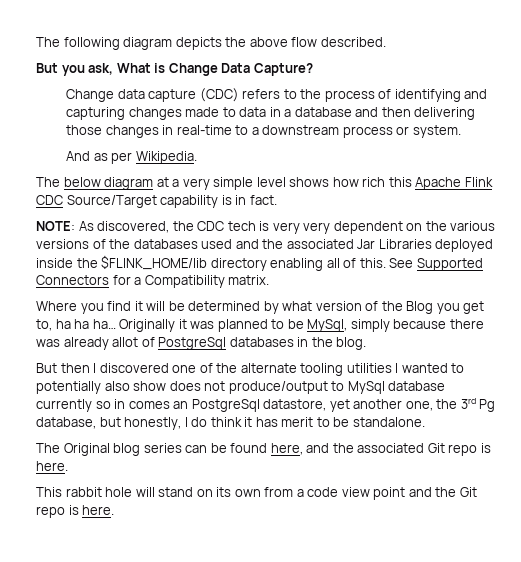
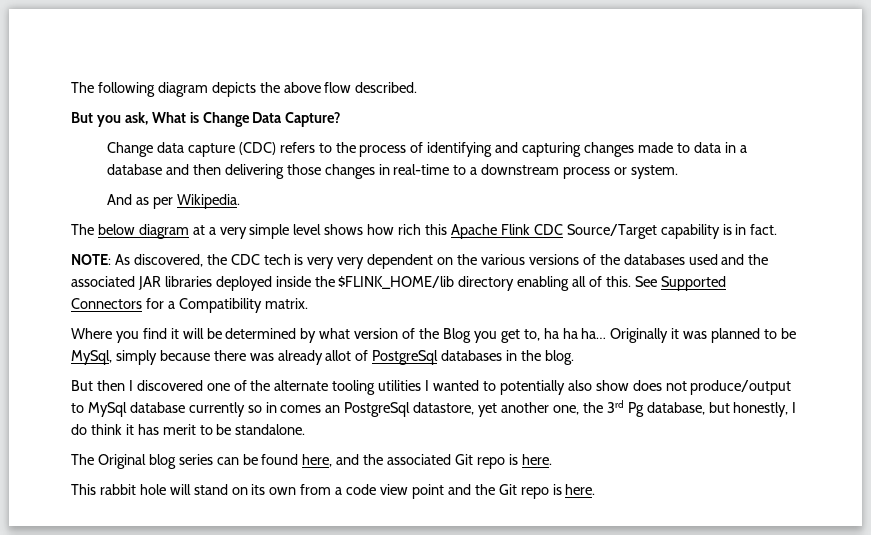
- NOTE: As discovered, the CDC tech is very very dependent on the various versions of the databases used and the associated Jar Libraries deployed inside the $FLINK_HOME/lib directory enabling all of this.
+ NOTE: As discovered, the CDC tech is very very dependent on the various versions of the databases used and the associated JAR libraries deployed inside the $FLINK_HOME/lib directory enabling all of this.

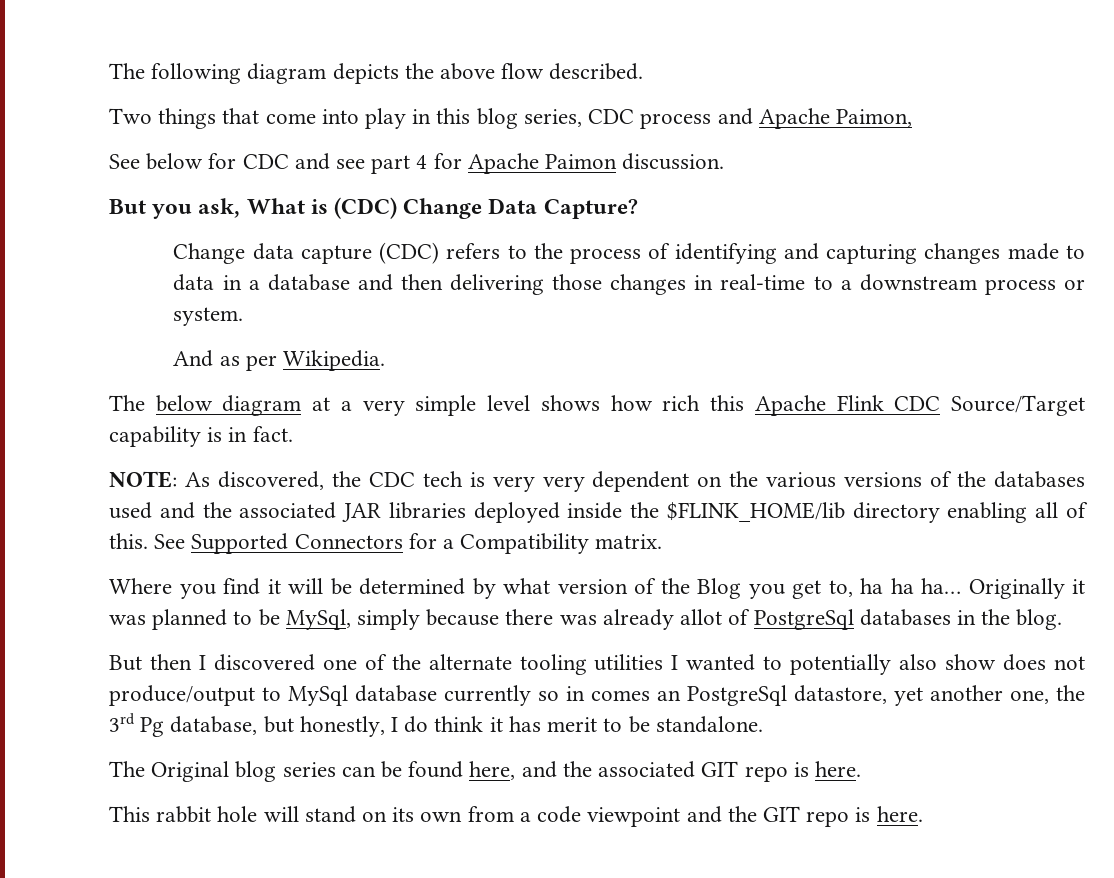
+ Two things that come into play in this blog series, CDC process and Apache Paimon,
+ See below for CDC and see part 4 for Apache Paimon discussion.
- But you ask, What is Change Data Capture?
+ But you ask, What is (CDC) Change Data Capture?
- The Original blog series can be found here, and the associated Git repo is here.
+ The Original blog series can be found here, and the associated GIT repo is here.
- This rabbit hole will stand on its own from a code view point and the Git repo is here.
+ This rabbit hole will stand on its own from a code viewpoint and the GIT repo is here.

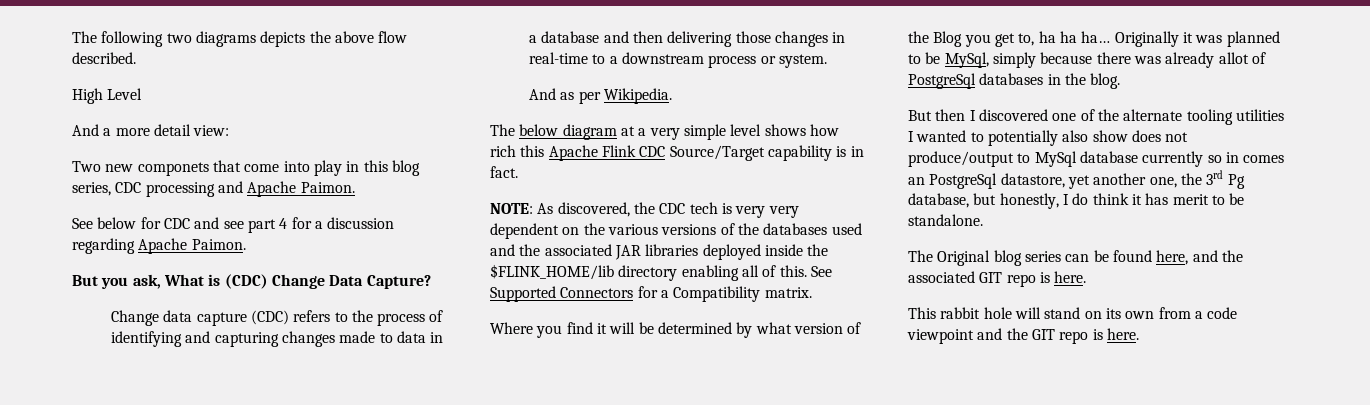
- The following diagram depicts the above flow described.
+ The following two diagrams depicts the above flow described.
+ High Level
+ And a more detail view:
- Two things that come into play in this blog series, CDC process and Apache Paimon,
+ Two new componets that come into play in this blog series, CDC processing and Apache Paimon.
- See below for CDC and see part 4 for Apache Paimon discussion.
+ See below for CDC and see part 4 for a discussion regarding Apache Paimon.

